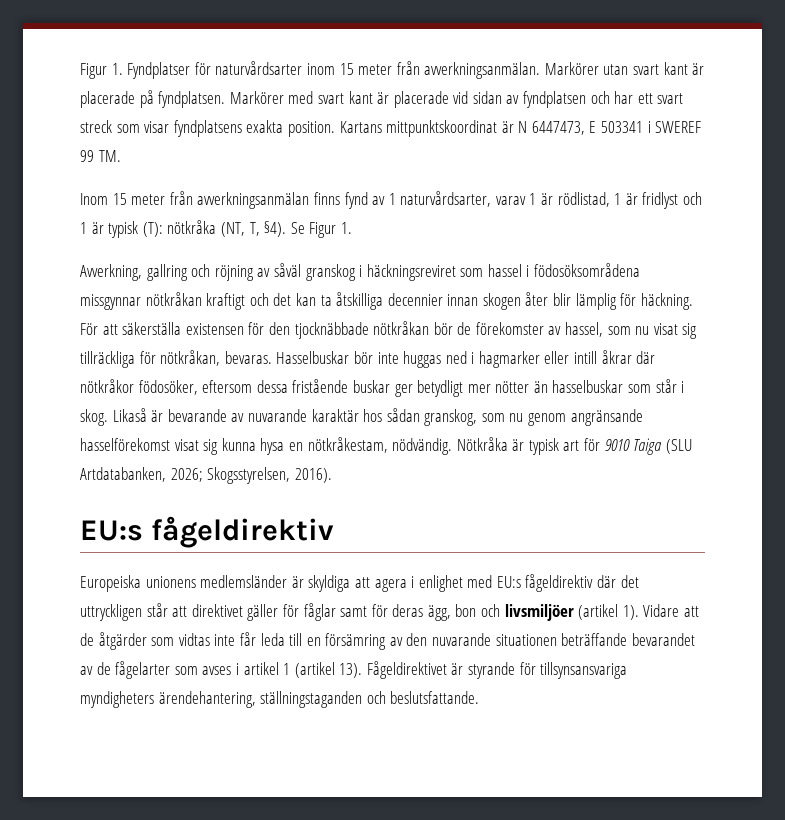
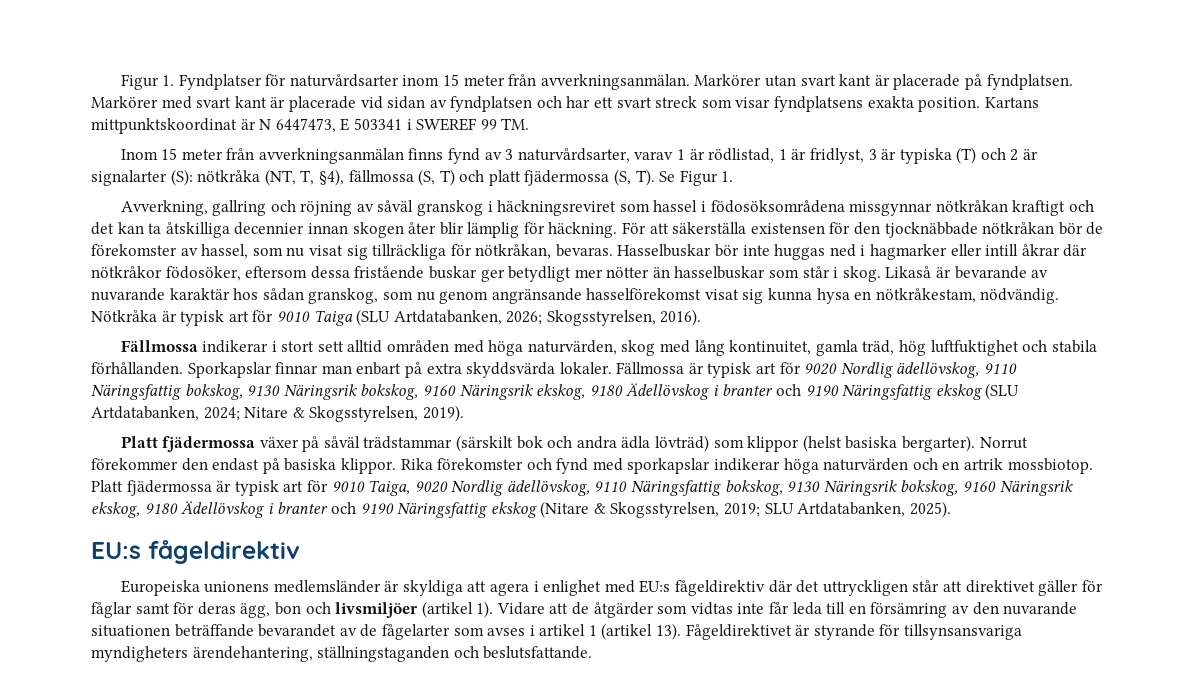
- Inom 15 meter från avverkningsanmälan finns fynd av 1 naturvårdsarter, varav 1 är rödlistad, 1 är fridlyst och 1 är typisk (T): nötkråka (NT, T, §4). Se Figur 1.
+ Inom 15 meter från avverkningsanmälan finns fynd av 3 naturvårdsarter, varav 1 är rödlistad, 1 är fridlyst, 3 är typiska (T) och 2 är signalarter (S): nötkråka (NT, T, §4), fällmossa (S, T) och platt fjädermossa (S, T). Se Figur 1.
+ Fällmossa indikerar i stort sett alltid områden med höga naturvärden, skog med lång kontinuitet, gamla träd, hög luftfuktighet och stabila förhållanden. Sporkapslar finnar man enbart på extra skyddsvärda lokaler. Fällmossa är typisk art för 9020 Nordlig ädellövskog, 9110 Näringsfattig bokskog, 9130 Näringsrik bokskog, 9160 Näringsrik ekskog, 9180 Ädellövskog i branter och 9190 Näringsfattig ekskog (SLU Artdatabanken, 2024; Nitare & Skogsstyrelsen, 2019).
+ Platt fjädermossa växer på såväl trädstammar (särskilt bok och andra ädla lövträd) som klippor (helst basiska bergarter). Norrut förekommer den endast på basiska klippor. Rika förekomster och fynd med sporkapslar indikerar höga naturvärden och en artrik mossbiotop. Platt fjädermossa är typisk art för 9010 Taiga, 9020 Nordlig ädellövskog, 9110 Näringsfattig bokskog, 9130 Näringsrik bokskog, 9160 Näringsrik ekskog, 9180 Ädellövskog i branter och 9190 Näringsfattig ekskog (Nitare & Skogsstyrelsen, 2019; SLU Artdatabanken, 2025).

